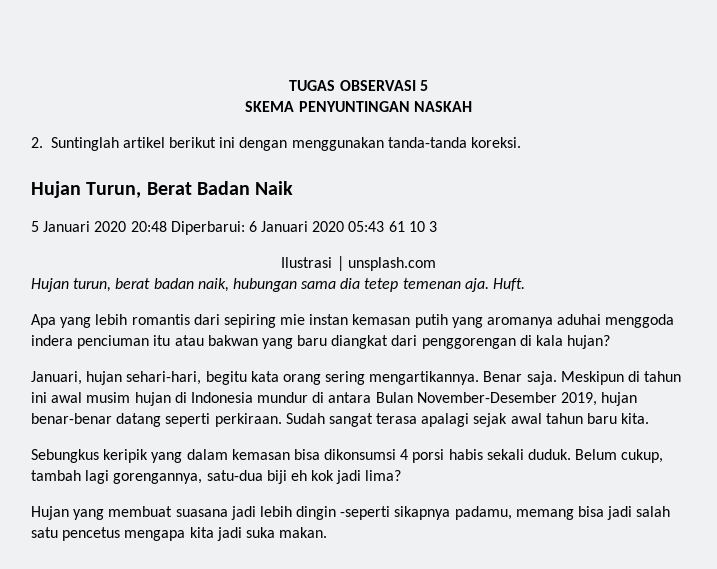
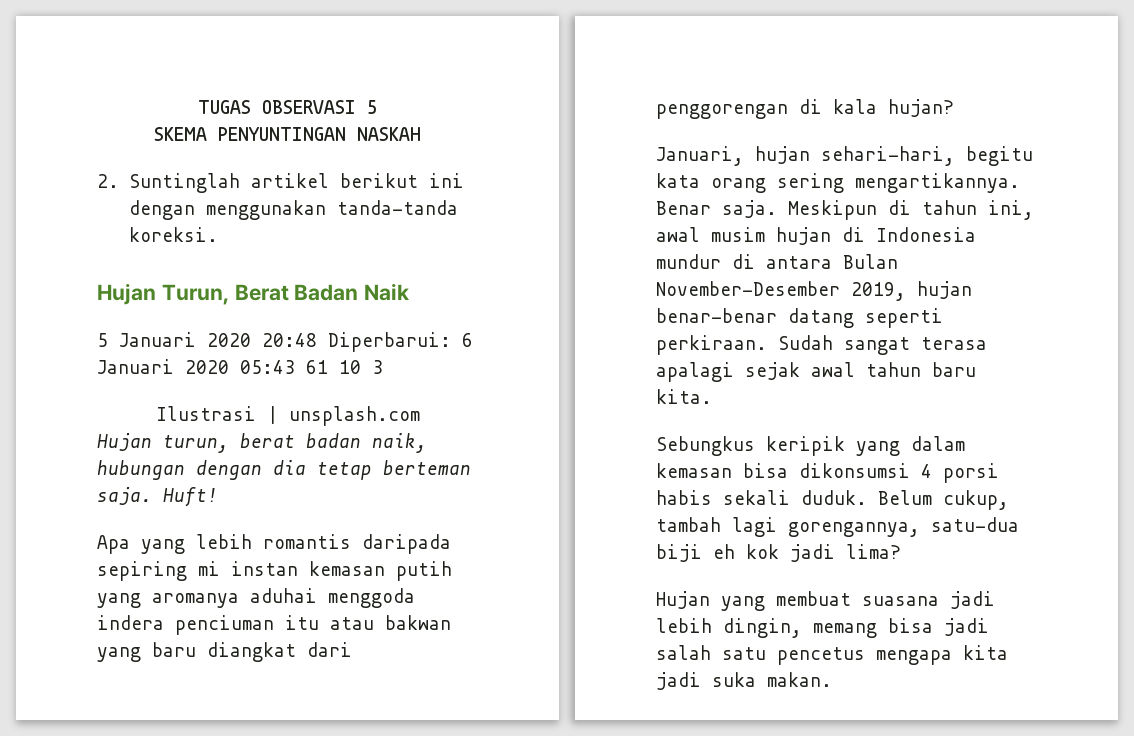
- Hujan turun, berat badan naik, hubungan sama dia tetep temenan aja. Huft.
+ Hujan turun, berat badan naik, hubungan dengan dia tetap berteman saja. Huft!
- Apa yang lebih romantis dari sepiring mie instan kemasan putih yang aromanya aduhai menggoda indera penciuman itu atau bakwan yang baru diangkat dari penggorengan di kala hujan?
+ Apa yang lebih romantis daripada sepiring mi instan kemasan putih yang aromanya aduhai menggoda indera penciuman itu atau bakwan yang baru diangkat dari penggorengan di kala hujan?
- Meskipun di tahun ini awal musim hujan di Indonesia mundur di antara Bulan November-Desember 2019, hujan benar-benar datang seperti perkiraan.
+ Meskipun di tahun ini, awal musim hujan di Indonesia mundur di antara Bulan November-Desember 2019, hujan benar-benar datang seperti perkiraan.
- Hujan yang membuat suasana jadi lebih dingin -seperti sikapnya padamu, memang bisa jadi salah satu pencetus mengapa kita jadi suka makan.
+ Hujan yang membuat suasana jadi lebih dingin, memang bisa jadi salah satu pencetus mengapa kita jadi suka makan.

